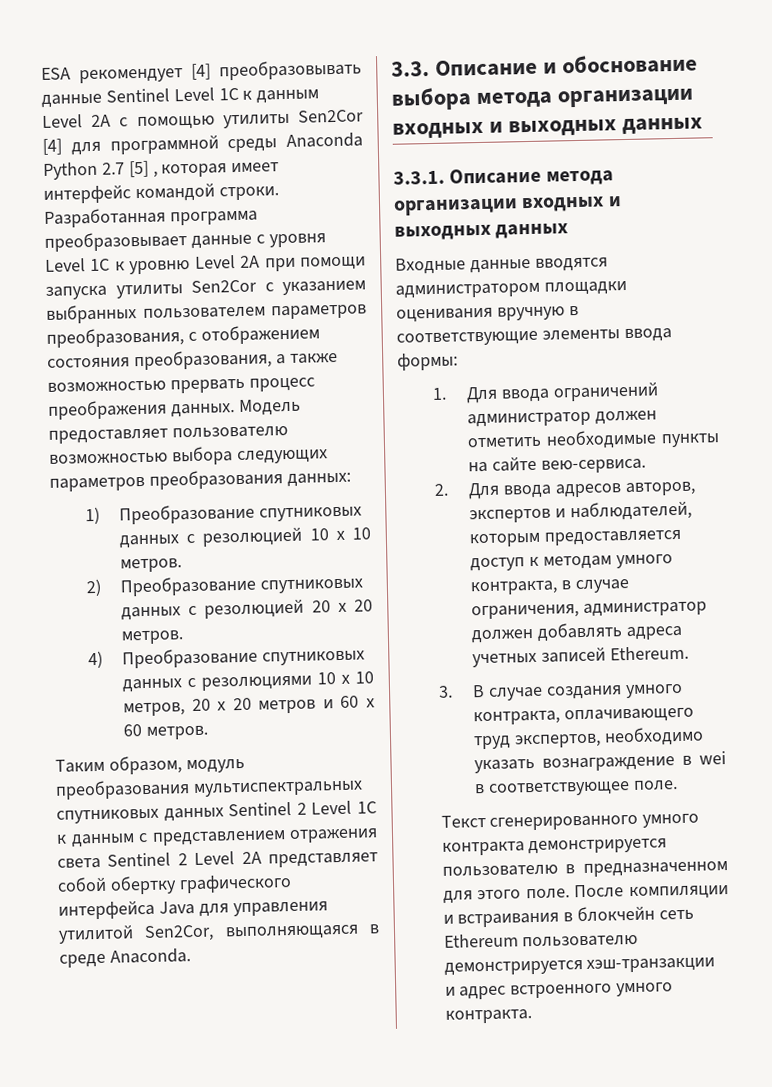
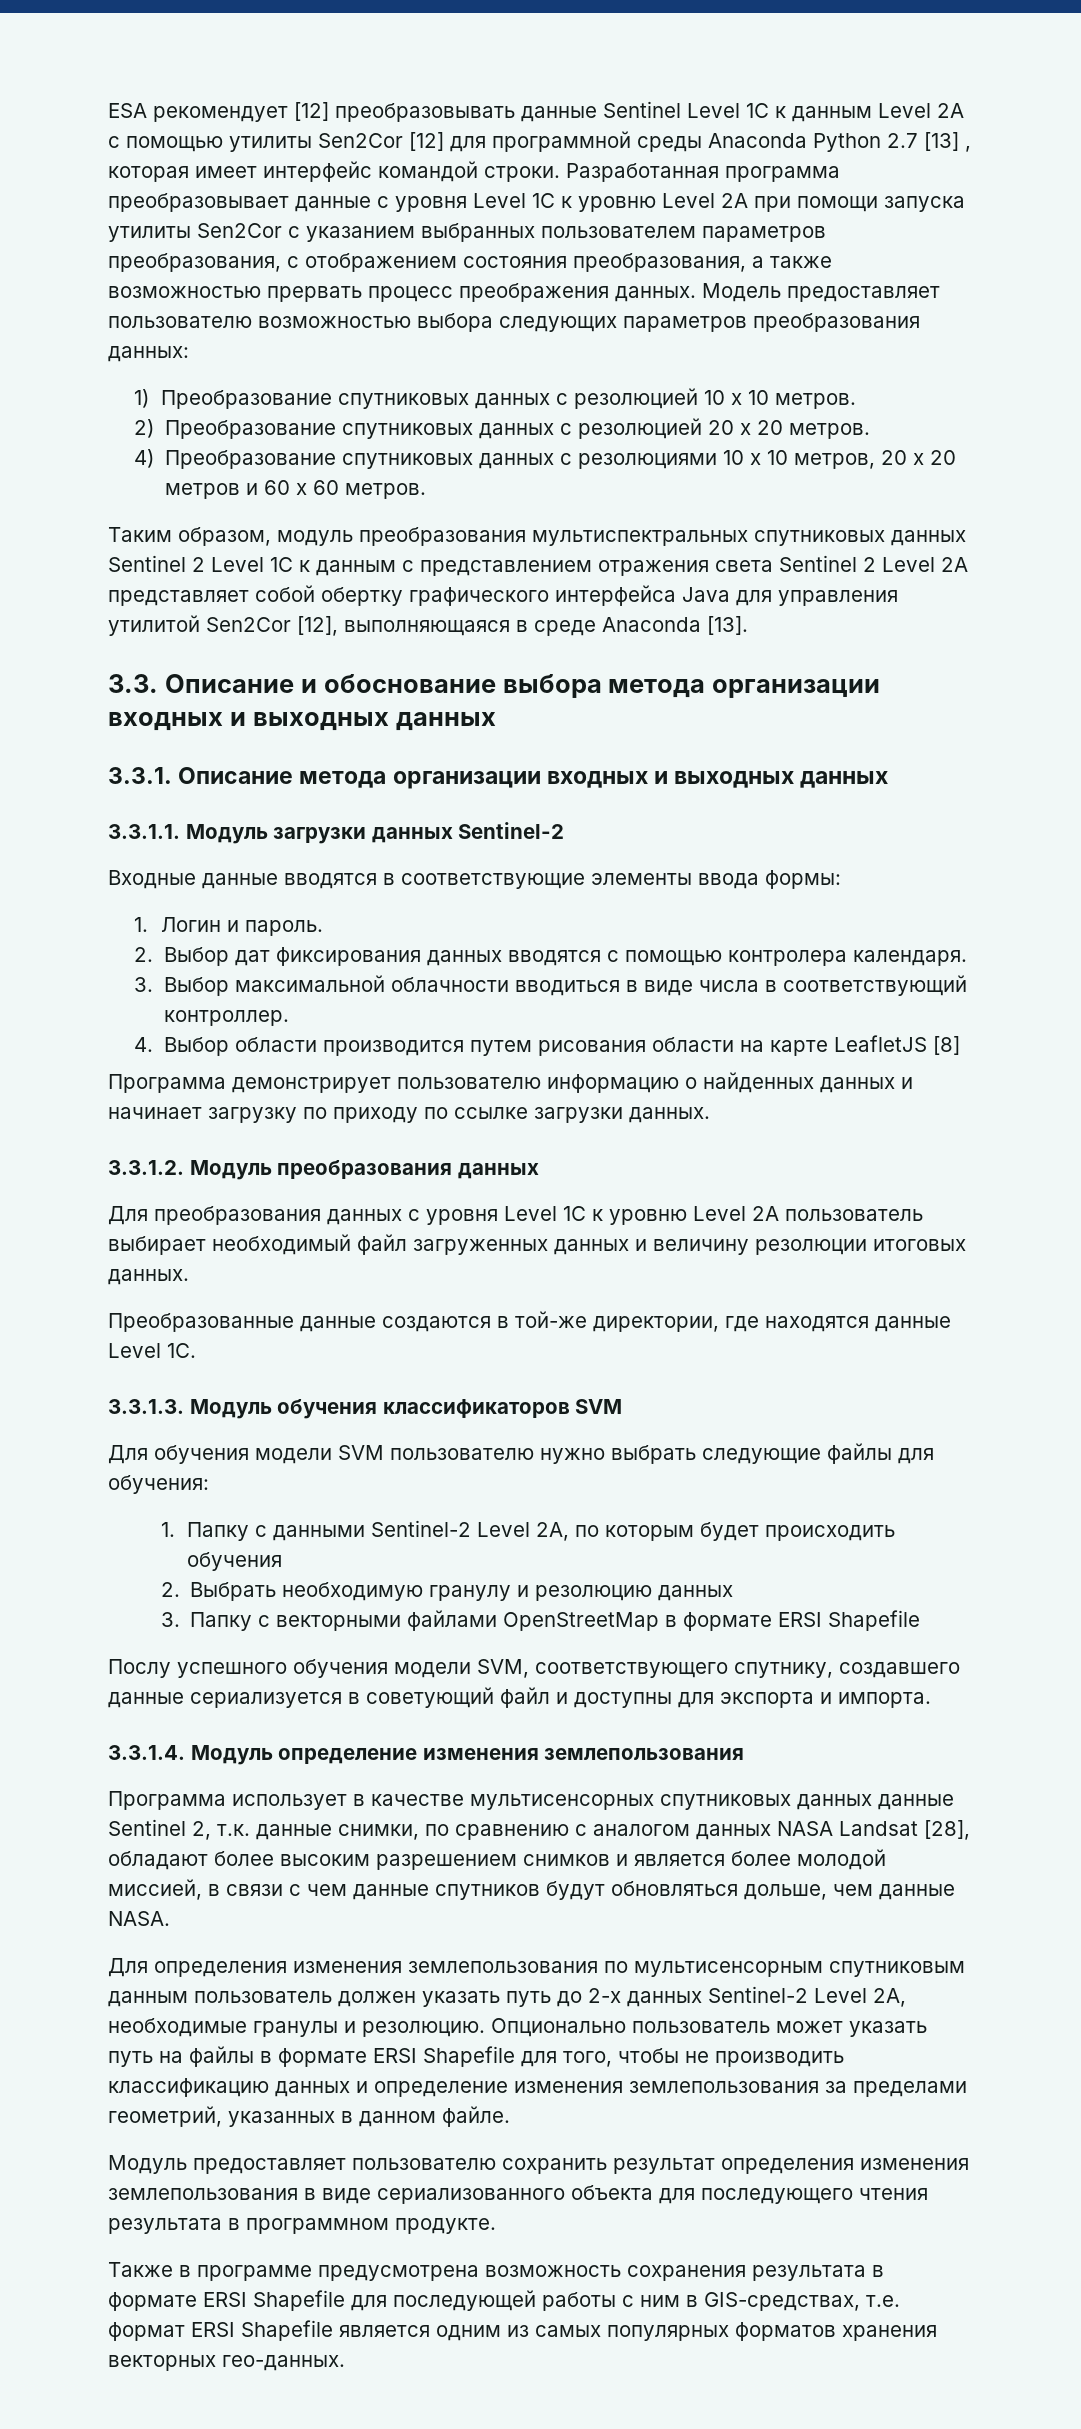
- ESA рекомендует [4] преобразовывать данные Sentinel Level 1C к данным Level 2A c помощью утилиты Sen2Cor [4] для программной среды Anaconda Python 2.7 [5] , которая имеет интерфейс командой строки.
+ ESA рекомендует [12] преобразовывать данные Sentinel Level 1C к данным Level 2A c помощью утилиты Sen2Cor [12] для программной среды Anaconda Python 2.7 [13] , которая имеет интерфейс командой строки.
- Таким образом, модуль преобразования мультиспектральных спутниковых данных Sentinel 2 Level 1C к данным c представлением отражения света Sentinel 2 Level 2A представляет собой обертку графического интерфейса Java для управления утилитой Sen2Cor, выполняющаяся в среде Anaconda.
+ Таким образом, модуль преобразования мультиспектральных спутниковых данных Sentinel 2 Level 1C к данным c представлением отражения света Sentinel 2 Level 2A представляет собой обертку графического интерфейса Java для управления утилитой Sen2Cor [12], выполняющаяся в среде Anaconda [13].
+ 3.3.1.1. Модуль загрузки данных Sentinel-2
- Входные данные вводятся администратором площадки оценивания вручную в соответствующие элементы ввода формы:
+ Входные данные вводятся в соответствующие элементы ввода формы:
- 1. Для ввода ограничений администратор должен отметить необходимые пункты на сайте вею-сервиса.
- 2. Для ввода адресов авторов, экспертов и наблюдателей, которым предоставляется доступ к методам умного контракта, в случае ограничения, администратор должен добавлять адреса учетных записей Ethereum.
- 3. В случае создания умного контракта, оплачивающего труд экспертов, необходимо указать вознаграждение в wei в соответствующее поле.
- Текст сгенерированного умного контракта демонстрируется пользователю в предназначенном для этого поле. После компиляции и встраивания в блокчейн сеть Ethereum пользователю демонстрируется хэш-транзакции и адрес встроенного умного контракта.
+ 1. Логин и пароль.
+ 2. Выбор дат фиксирования данных вводятся с помощью контролера календаря.
+ 3. Выбор максимальной облачности вводиться в виде числа в соответствующий контроллер.
+ 4. Выбор области производится путем рисования области на карте LeafletJS [8]
+ Программа демонстрирует пользователю информацию о найденных данных и начинает загрузку по приходу по ссылке загрузки данных.
+ 3.3.1.2. Модуль преобразования данных
+ Для преобразования данных с уровня Level 1C к уровню Level 2A пользователь выбирает необходимый файл загруженных данных и величину резолюции итоговых данных.
+ Преобразованные данные создаются в той-же директории, где находятся данные Level 1C.
+ 3.3.1.3. Модуль обучения классификаторов SVM
+ Для обучения модели SVM пользователю нужно выбрать следующие файлы для обучения:
+ 1. Папку с данными Sentinel-2 Level 2A, по которым будет происходить обучения
+ 2. Выбрать необходимую гранулу и резолюцию данных
+ 3. Папку с векторными файлами OpenStreetMap в формате ERSI Shapefile
+ Послу успешного обучения модели SVM, соответствующего спутнику, создавшего данные сериализуется в советующий файл и доступны для экспорта и импорта.
+ 3.3.1.4. Модуль определение изменения землепользования
+ Программа использует в качестве мультисенсорных спутниковых данных данные Sentinel 2, т.к. данные снимки, по сравнению с аналогом данных NASA Landsat [28], обладают более высоким разрешением снимков и является более молодой миссией, в связи с чем данные спутников будут обновляться дольше, чем данные NASA.
+ Для определения изменения землепользования по мультисенсорным спутниковым данным пользователь должен указать путь до 2-х данных Sentinel-2 Level 2A, необходимые гранулы и резолюцию. Опционально пользователь может указать путь на файлы в формате ERSI Shapefile для того, чтобы не производить классификацию данных и определение изменения землепользования за пределами геометрий, указанных в данном файле.
+ Модуль предоставляет пользователю сохранить результат определения изменения землепользования в виде сериализованного объекта для последующего чтения результата в программном продукте.
+ Также в программе предусмотрена возможность сохранения результата в формате ERSI Shapefile для последующей работы с ним в GIS-средствах, т.е. формат ERSI Shapefile является одним из самых популярных форматов хранения векторных гео-данных.

